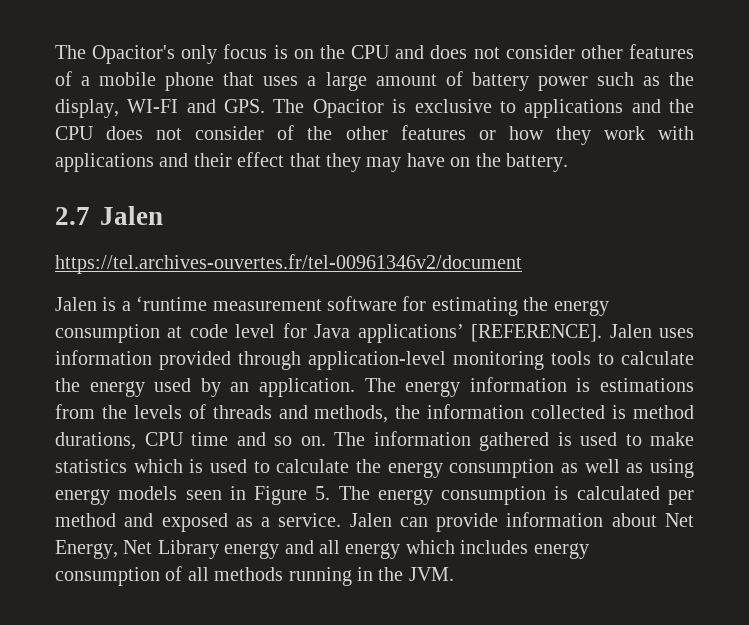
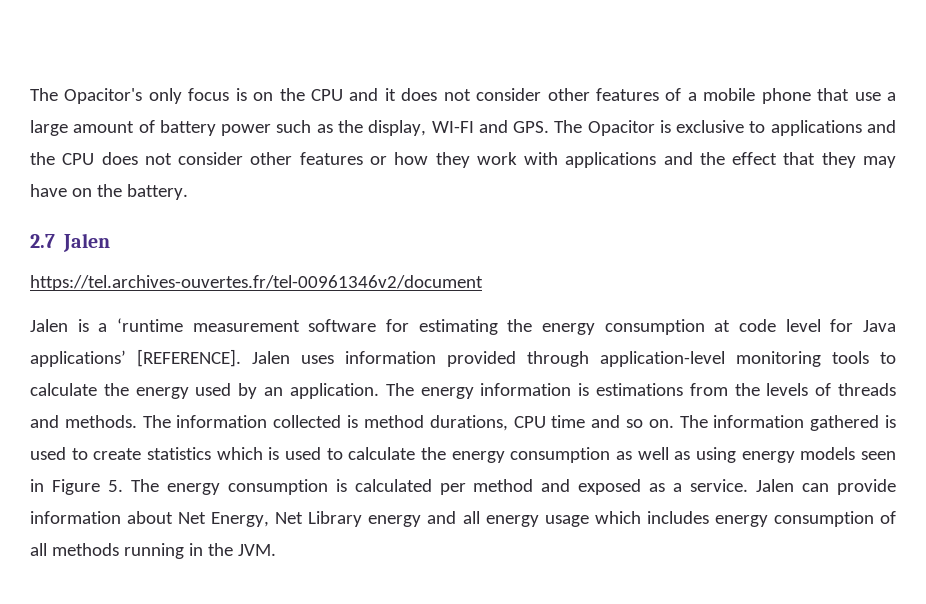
- The Opacitor's only focus is on the CPU and does not consider other features of a mobile phone that uses a large amount of battery power such as the display, WI-FI and GPS. The Opacitor is exclusive to applications and the CPU does not consider of the other features or how they work with applications and their effect that they may have on the battery.
+ The Opacitor's only focus is on the CPU and it does not consider other features of a mobile phone that use a large amount of battery power such as the display, WI-FI and GPS. The Opacitor is exclusive to applications and the CPU does not consider other features or how they work with applications and the effect that they may have on the battery.
- The energy information is estimations from the levels of threads and methods, the information collected is method durations, CPU time and so on.
+ The energy information is estimations from the levels of threads and methods. The information collected is method durations, CPU time and so on.
- The information gathered is used to make statistics which is used to calculate the energy consumption as well as using energy models seen in Figure 5. The energy consumption is calculated per method and exposed as a service.
+ The information gathered is used to create statistics which is used to calculate the energy consumption as well as using energy models seen in Figure 5. The energy consumption is calculated per method and exposed as a service.
- Jalen can provide information about Net Energy, Net Library energy and all energy which includes energy consumption of all methods running in the JVM.
+ Jalen can provide information about Net Energy, Net Library energy and all energy usage which includes energy consumption of all methods running in the JVM.

